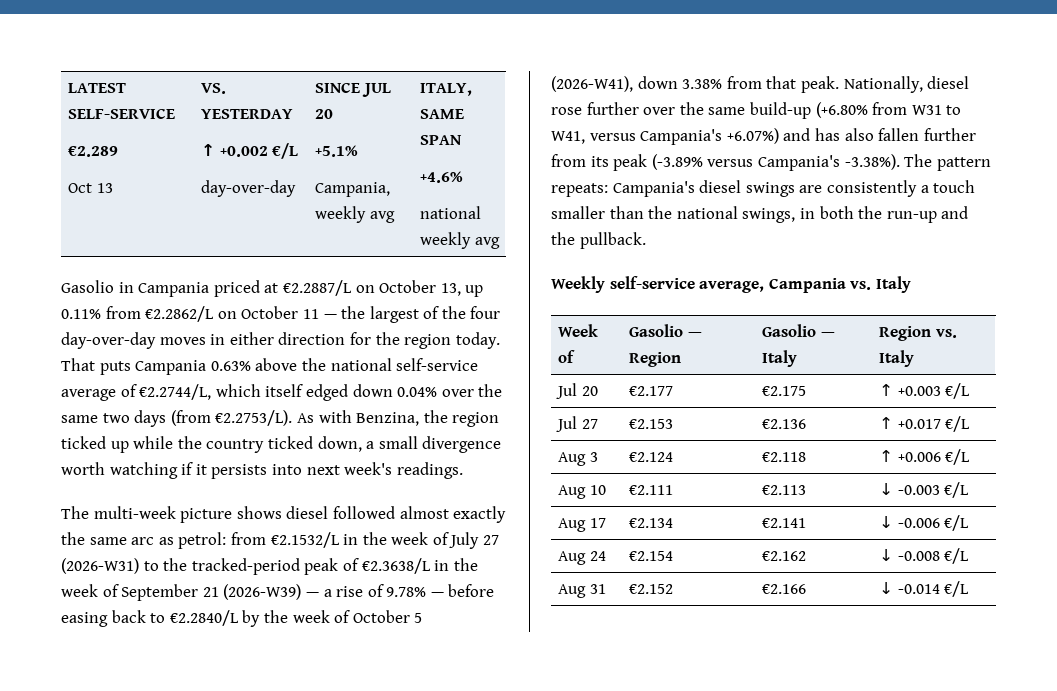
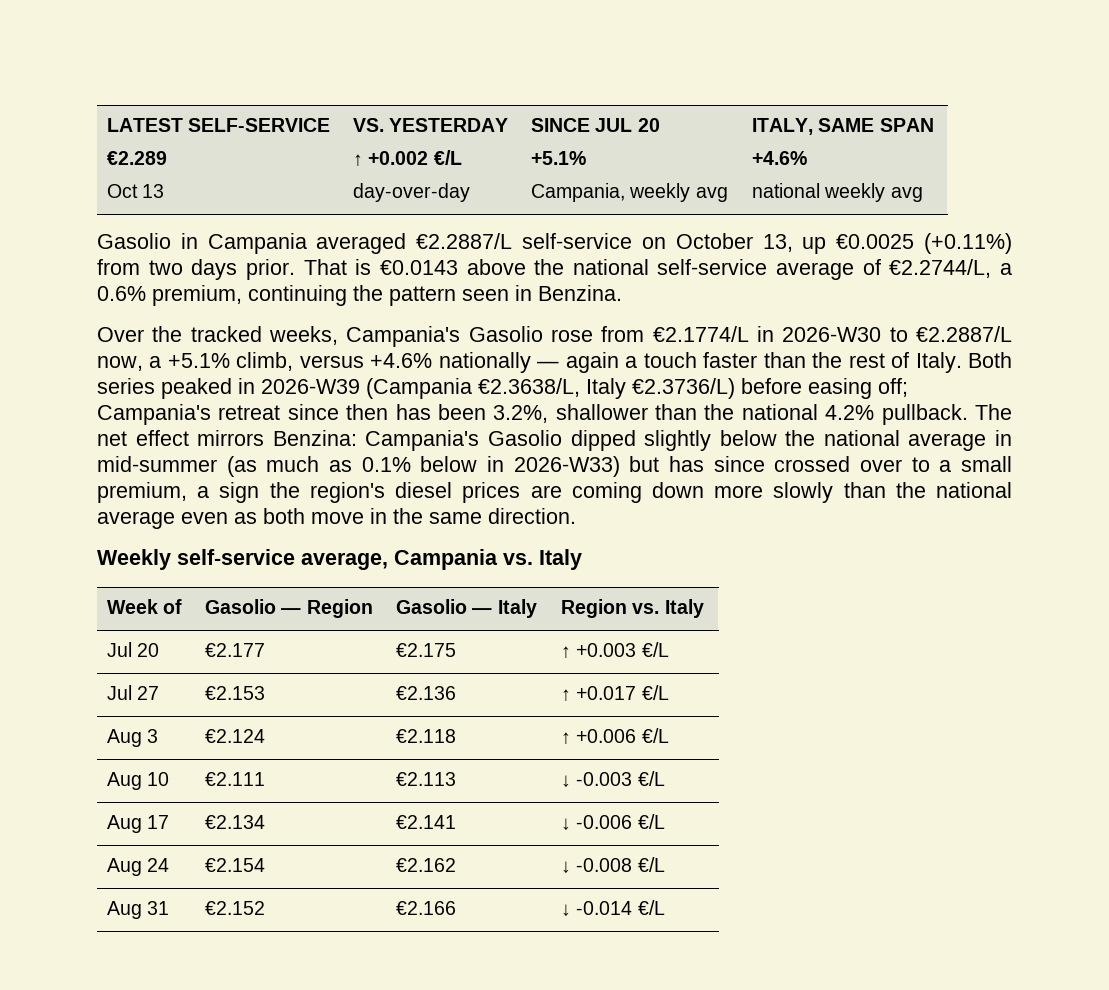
- Gasolio in Campania priced at €2.2887/L on October 13, up 0.11% from €2.2862/L on October 11 — the largest of the four day-over-day moves in either direction for the region today. That puts Campania 0.63% above the national self-service average of €2.2744/L, which itself edged down 0.04% over the same two days (from €2.2753/L). As with Benzina, the region ticked up while the country ticked down, a small divergence worth watching if it persists into next week's readings.
- The multi-week picture shows diesel followed almost exactly the same arc as petrol: from €2.1532/L in the week of July 27 (2026-W31) to the tracked-period peak of €2.3638/L in the week of September 21 (2026-W39) — a rise of 9.78% — before easing back to €2.2840/L by the week of October 5 (2026-W41), down 3.38% from that peak. Nationally, diesel rose further over the same build-up (+6.80% from W31 to W41, versus Campania's +6.07%) and has also fallen further from its peak (-3.89% versus Campania's -3.38%). The pattern repeats: Campania's diesel swings are consistently a touch smaller than the national swings, in both the run-up and the pullback.
+ Gasolio in Campania averaged €2.2887/L self-service on October 13, up €0.0025 (+0.11%) from two days prior. That is €0.0143 above the national self-service average of €2.2744/L, a 0.6% premium, continuing the pattern seen in Benzina.
+ Over the tracked weeks, Campania's Gasolio rose from €2.1774/L in 2026-W30 to €2.2887/L now, a +5.1% climb, versus +4.6% nationally — again a touch faster than the rest of Italy. Both series peaked in 2026-W39 (Campania €2.3638/L, Italy €2.3736/L) before easing off; Campania's retreat since then has been 3.2%, shallower than the national 4.2% pullback. The net effect mirrors Benzina: Campania's Gasolio dipped slightly below the national average in mid-summer (as much as 0.1% below in 2026-W33) but has since crossed over to a small premium, a sign the region's diesel prices are coming down more slowly than the national average even as both move in the same direction.

